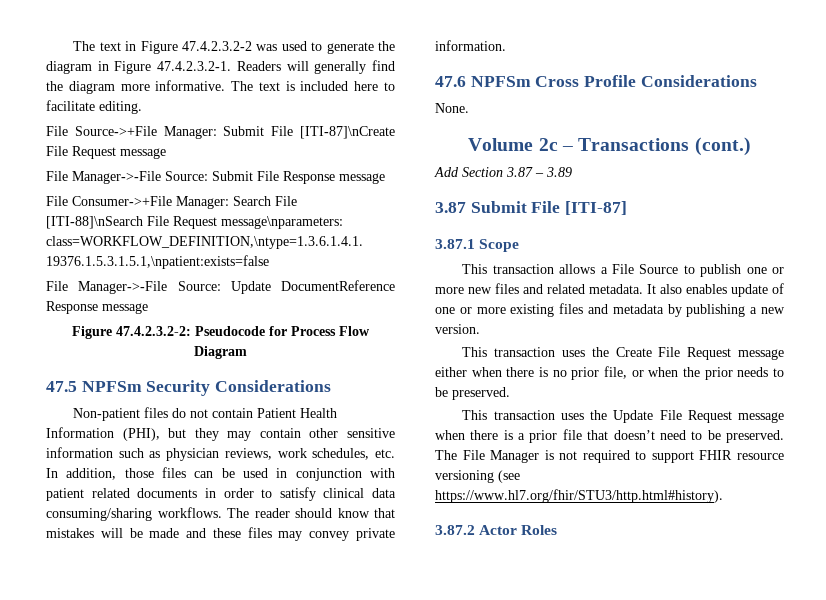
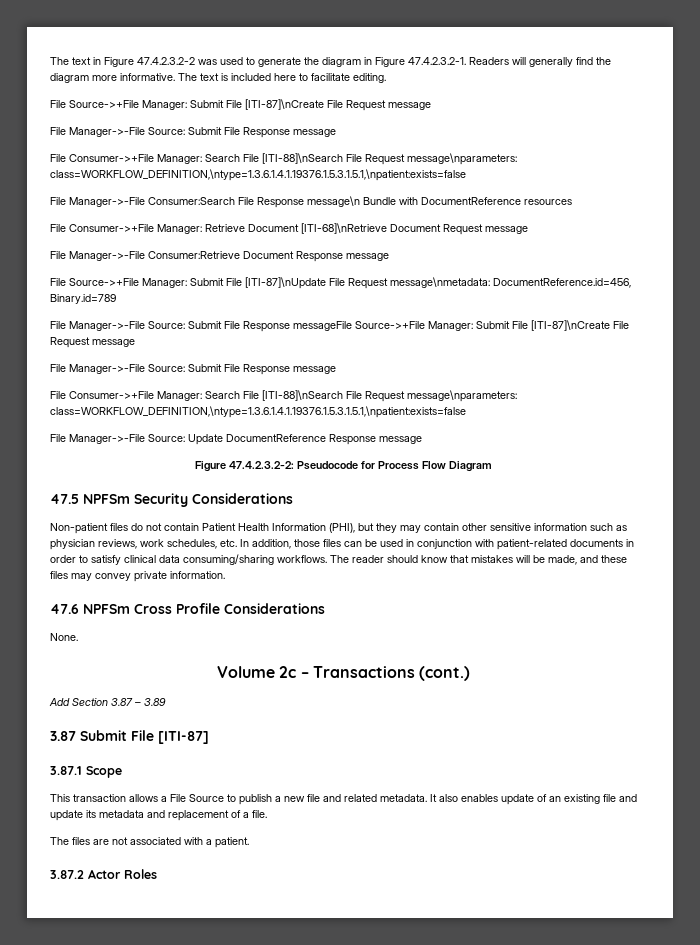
+ File Manager->-File Consumer:Search File Response message\n Bundle with DocumentReference resources
+ File Consumer->+File Manager: Retrieve Document [ITI-68]\nRetrieve Document Request message
+ File Manager->-File Consumer:Retrieve Document Response message
+ File Source->+File Manager: Submit File [ITI-87]\nUpdate File Request message\nmetadata: DocumentReference.id=456, Binary.id=789
+ File Manager->-File Source: Submit File Response messageFile Source->+File Manager: Submit File [ITI-87]\nCreate File Request message
+ File Manager->-File Source: Submit File Response message
+ File Consumer->+File Manager: Search File [ITI-88]\nSearch File Request message\nparameters: class=WORKFLOW_DEFINITION,\ntype=1.3.6.1.4.1.19376.1.5.3.1.5.1,\npatient:exists=false
- Non-patient files do not contain Patient Health Information (PHI), but they may contain other sensitive information such as physician reviews, work schedules, etc. In addition, those files can be used in conjunction with patient related documents in order to satisfy clinical data consuming/sharing workflows.
+ Non-patient files do not contain Patient Health Information (PHI), but they may contain other sensitive information such as physician reviews, work schedules, etc. In addition, those files can be used in conjunction with patient-related documents in order to satisfy clinical data consuming/sharing workflows.
- The reader should know that mistakes will be made and these files may convey private information.
+ The reader should know that mistakes will be made, and these files may convey private information.
- This transaction allows a File Source to publish one or more new files and related metadata.
+ This transaction allows a File Source to publish a new file and related metadata.
- It also enables update of one or more existing files and metadata by publishing a new version.
- This transaction uses the Create File Request message either when there is no prior file, or when the prior needs to be preserved.
- This transaction uses the Update File Request message when there is a prior file that doesn’t need to be preserved. The File Manager is not required to support FHIR resource versioning (see https://www.hl7.org/fhir/STU3/http.html#history).
+ It also enables update of an existing file and update its metadata and replacement of a file.
+ The files are not associated with a patient.

